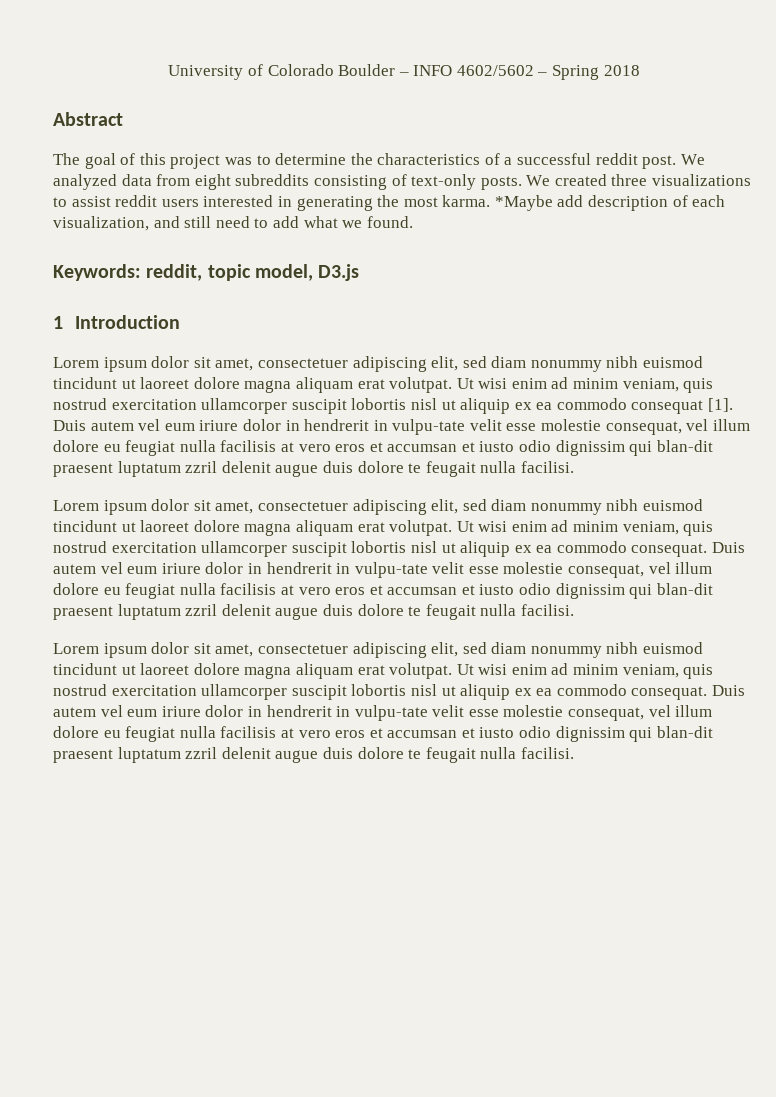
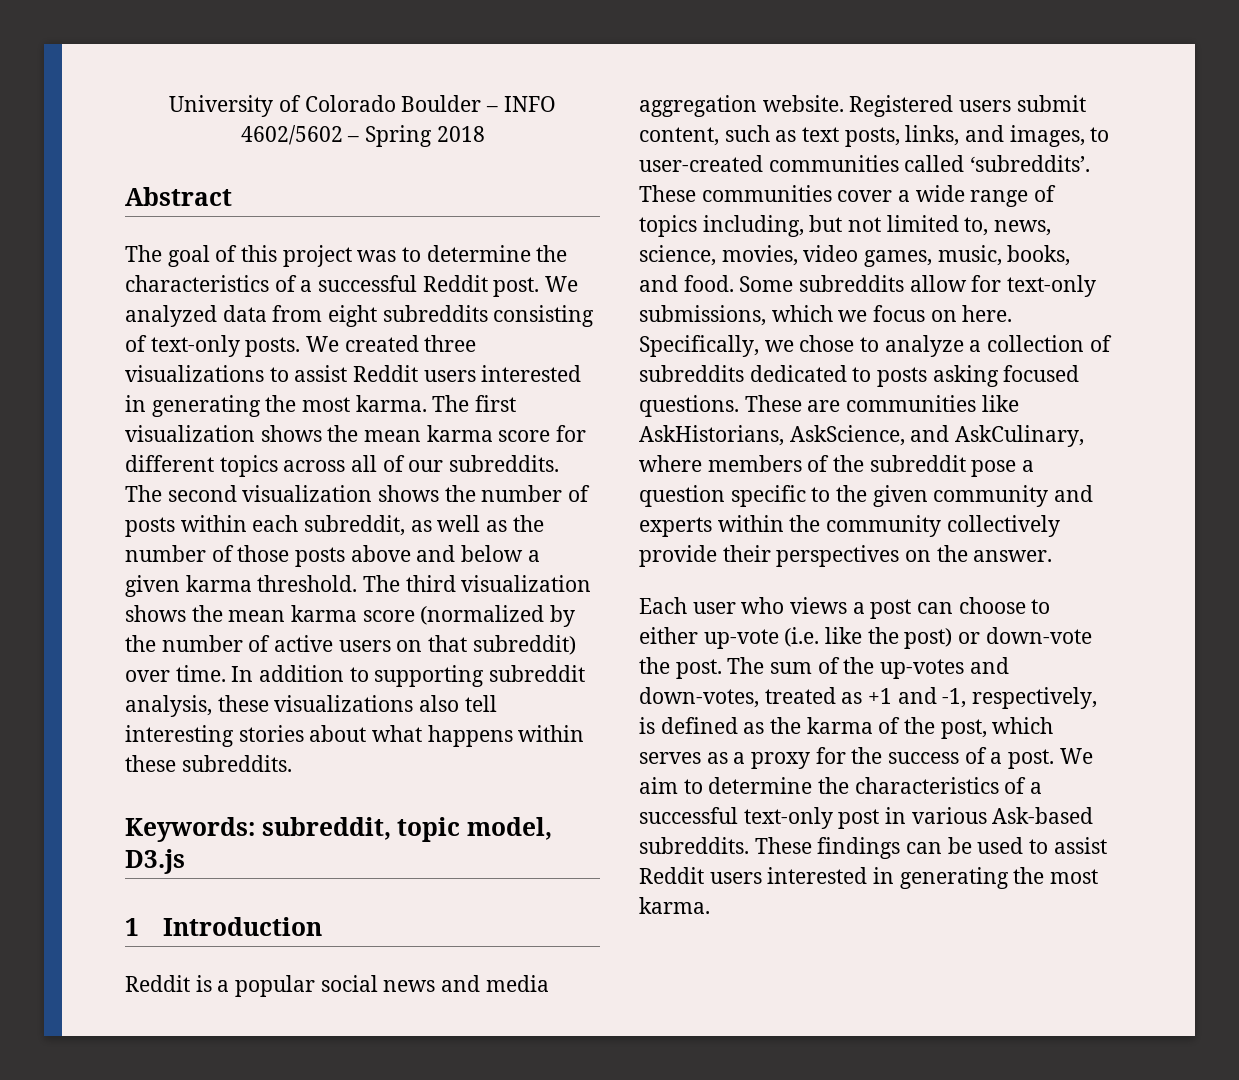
- The goal of this project was to determine the characteristics of a successful reddit post.
+ The goal of this project was to determine the characteristics of a successful Reddit post.
- We created three visualizations to assist reddit users interested in generating the most karma. *Maybe add description of each visualization, and still need to add what we found.
+ We created three visualizations to assist Reddit users interested in generating the most karma. The first visualization shows the mean karma score for different topics across all of our subreddits. The second visualization shows the number of posts within each subreddit, as well as the number of those posts above and below a given karma threshold. The third visualization shows the mean karma score (normalized by the number of active users on that subreddit) over time. In addition to supporting subreddit analysis, these visualizations also tell interesting stories about what happens within these subreddits.
- Keywords: reddit, topic model, D3.js
+ Keywords: subreddit, topic model, D3.js
- Lorem ipsum dolor sit amet, consectetuer adipiscing elit, sed diam nonummy nibh euismod tincidunt ut laoreet dolore magna aliquam erat volutpat. Ut wisi enim ad minim veniam, quis nostrud exercitation ullamcorper suscipit lobortis nisl ut aliquip ex ea commodo consequat [1]. Duis autem vel eum iriure dolor in hendrerit in vulpu-tate velit esse molestie consequat, vel illum dolore eu feugiat nulla facilisis at vero eros et accumsan et iusto odio dignissim qui blan-dit praesent luptatum zzril delenit augue duis dolore te feugait nulla facilisi.
- Lorem ipsum dolor sit amet, consectetuer adipiscing elit, sed diam nonummy nibh euismod tincidunt ut laoreet dolore magna aliquam erat volutpat. Ut wisi enim ad minim veniam, quis nostrud exercitation ullamcorper suscipit lobortis nisl ut aliquip ex ea commodo consequat. Duis autem vel eum iriure dolor in hendrerit in vulpu-tate velit esse molestie consequat, vel illum dolore eu feugiat nulla facilisis at vero eros et accumsan et iusto odio dignissim qui blan-dit praesent luptatum zzril delenit augue duis dolore te feugait nulla facilisi.
- Lorem ipsum dolor sit amet, consectetuer adipiscing elit, sed diam nonummy nibh euismod tincidunt ut laoreet dolore magna aliquam erat volutpat. Ut wisi enim ad minim veniam, quis nostrud exercitation ullamcorper suscipit lobortis nisl ut aliquip ex ea commodo consequat. Duis autem vel eum iriure dolor in hendrerit in vulpu-tate velit esse molestie consequat, vel illum dolore eu feugiat nulla facilisis at vero eros et accumsan et iusto odio dignissim qui blan-dit praesent luptatum zzril delenit augue duis dolore te feugait nulla facilisi.
+ Reddit is a popular social news and media aggregation website. Registered users submit content, such as text posts, links, and images, to user-created communities called ‘subreddits’. These communities cover a wide range of topics including, but not limited to, news, science, movies, video games, music, books, and food. Some subreddits allow for text-only submissions, which we focus on here. Specifically, we chose to analyze a collection of subreddits dedicated to posts asking focused questions. These are communities like AskHistorians, AskScience, and AskCulinary, where members of the subreddit pose a question specific to the given community and experts within the community collectively provide their perspectives on the answer.
+ Each user who views a post can choose to either up-vote (i.e. like the post) or down-vote the post. The sum of the up-votes and down-votes, treated as +1 and -1, respectively, is defined as the karma of the post, which serves as a proxy for the success of a post. We aim to determine the characteristics of a successful text-only post in various Ask-based subreddits. These findings can be used to assist Reddit users interested in generating the most karma.

